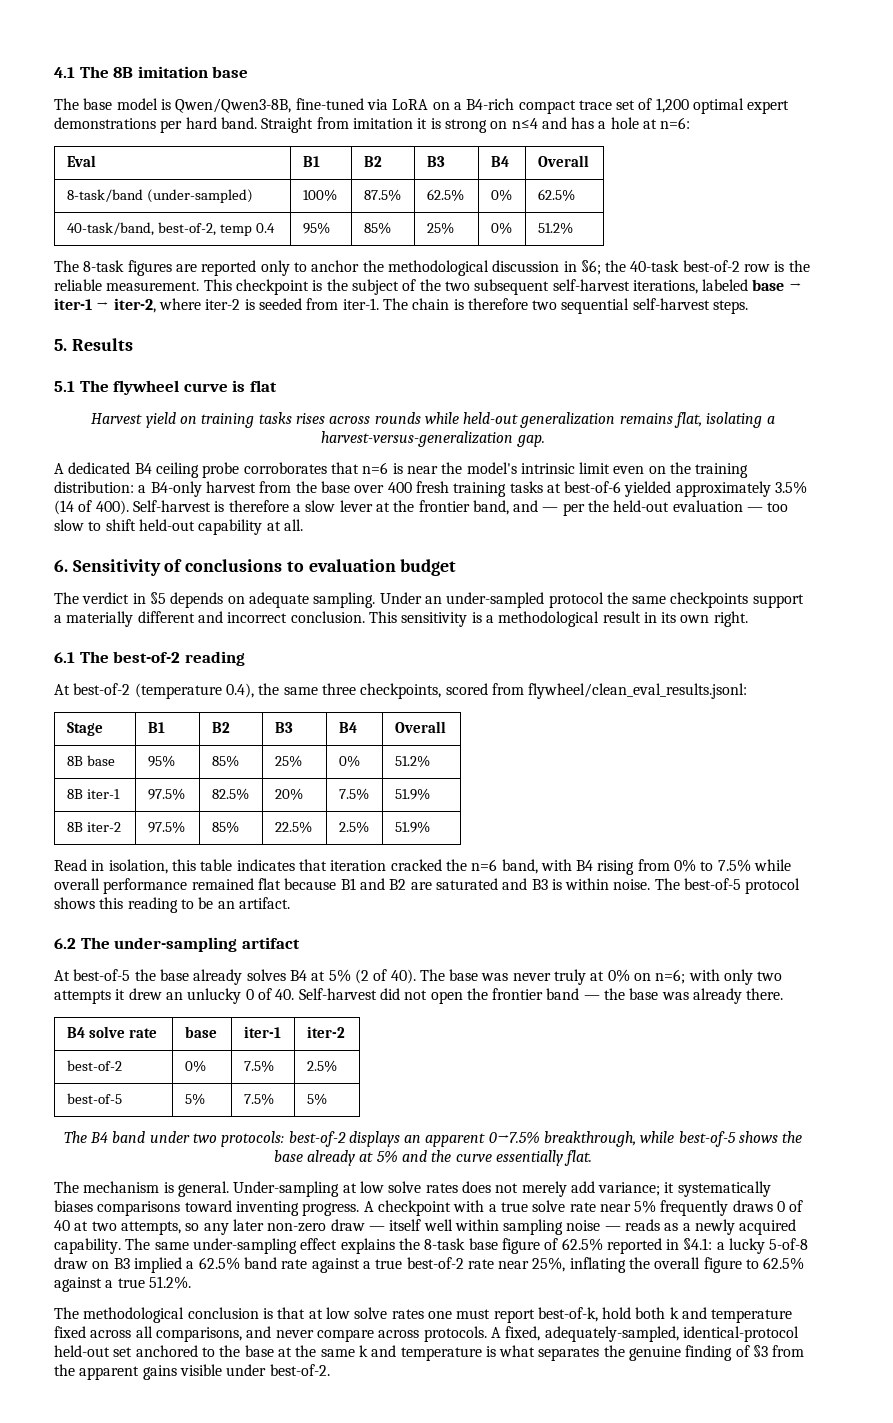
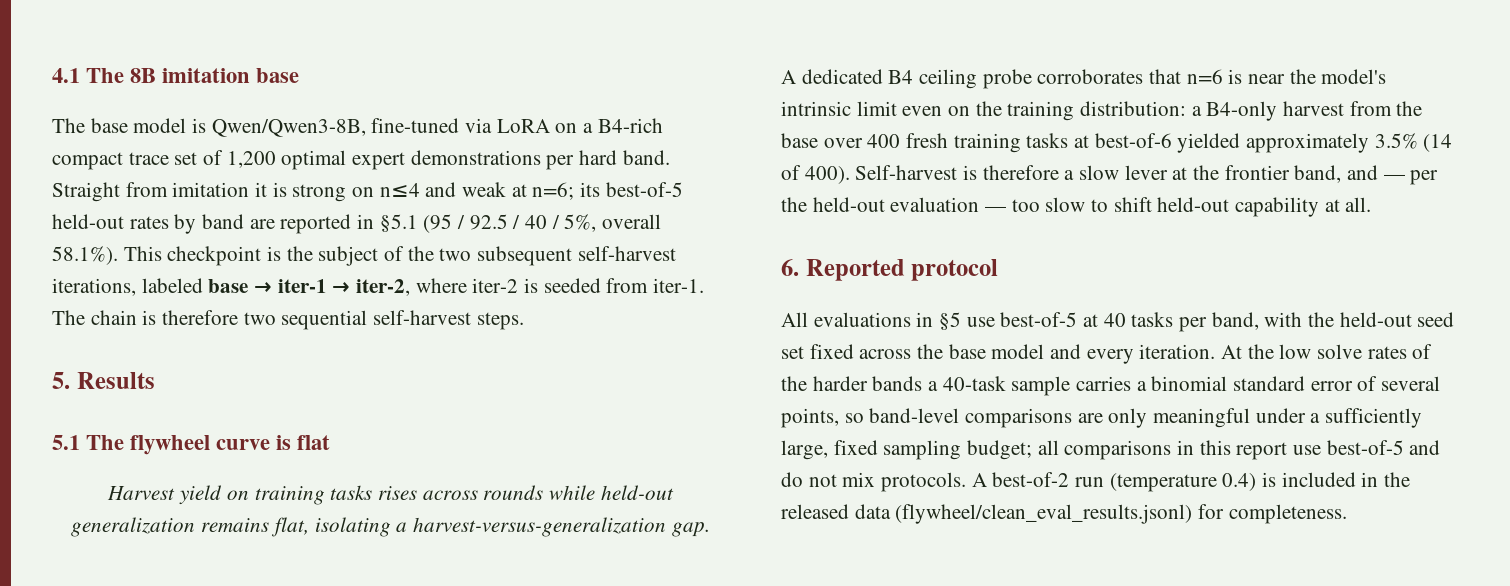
- Straight from imitation it is strong on n≤4 and has a hole at n=6:
- Eval | B1 | B2 | B3 | B4 | Overall
- 8-task/band (under-sampled) | 100% | 87.5% | 62.5% | 0% | 62.5%
- 40-task/band, best-of-2, temp 0.4 | 95% | 85% | 25% | 0% | 51.2%
- The 8-task figures are reported only to anchor the methodological discussion in §6; the 40-task best-of-2 row is the reliable measurement. This checkpoint is the subject of the two subsequent self-harvest iterations, labeled base → iter-1 → iter-2, where iter-2 is seeded from iter-1.
+ Straight from imitation it is strong on n≤4 and weak at n=6; its best-of-5 held-out rates by band are reported in §5.1 (95 / 92.5 / 40 / 5%, overall 58.1%). This checkpoint is the subject of the two subsequent self-harvest iterations, labeled base → iter-1 → iter-2, where iter-2 is seeded from iter-1.
- 6. Sensitivity of conclusions to evaluation budget
- The verdict in §5 depends on adequate sampling. Under an under-sampled protocol the same checkpoints support a materially different and incorrect conclusion. This sensitivity is a methodological result in its own right.
- 6.1 The best-of-2 reading
- At best-of-2 (temperature 0.4), the same three checkpoints, scored from flywheel/clean_eval_results.jsonl:
- Stage | B1 | B2 | B3 | B4 | Overall
- 8B base | 95% | 85% | 25% | 0% | 51.2%
- 8B iter-1 | 97.5% | 82.5% | 20% | 7.5% | 51.9%
- 8B iter-2 | 97.5% | 85% | 22.5% | 2.5% | 51.9%
- Read in isolation, this table indicates that iteration cracked the n=6 band, with B4 rising from 0% to 7.5% while overall performance remained flat because B1 and B2 are saturated and B3 is within noise. The best-of-5 protocol shows this reading to be an artifact.
- 6.2 The under-sampling artifact
- At best-of-5 the base already solves B4 at 5% (2 of 40). The base was never truly at 0% on n=6; with only two attempts it drew an unlucky 0 of 40. Self-harvest did not open the frontier band — the base was already there.
- B4 solve rate | base | iter-1 | iter-2
- best-of-2 | 0% | 7.5% | 2.5%
- best-of-5 | 5% | 7.5% | 5%
- The B4 band under two protocols: best-of-2 displays an apparent 0→7.5% breakthrough, while best-of-5 shows the base already at 5% and the curve essentially flat.
- The mechanism is general. Under-sampling at low solve rates does not merely add variance; it systematically biases comparisons toward inventing progress. A checkpoint with a true solve rate near 5% frequently draws 0 of 40 at two attempts, so any later non-zero draw — itself well within sampling noise — reads as a newly acquired capability. The same under-sampling effect explains the 8-task base figure of 62.5% reported in §4.1: a lucky 5-of-8 draw on B3 implied a 62.5% band rate against a true best-of-2 rate near 25%, inflating the overall figure to 62.5% against a true 51.2%.
- The methodological conclusion is that at low solve rates one must report best-of-k, hold both k and temperature fixed across all comparisons, and never compare across protocols. A fixed, adequately-sampled, identical-protocol held-out set anchored to the base at the same k and temperature is what separates the genuine finding of §3 from the apparent gains visible under best-of-2.
+ 6. Reported protocol
+ All evaluations in §5 use best-of-5 at 40 tasks per band, with the held-out seed set fixed across the base model and every iteration. At the low solve rates of the harder bands a 40-task sample carries a binomial standard error of several points, so band-level comparisons are only meaningful under a sufficiently large, fixed sampling budget; all comparisons in this report use best-of-5 and do not mix protocols. A best-of-2 run (temperature 0.4) is included in the released data (flywheel/clean_eval_results.jsonl) for completeness.

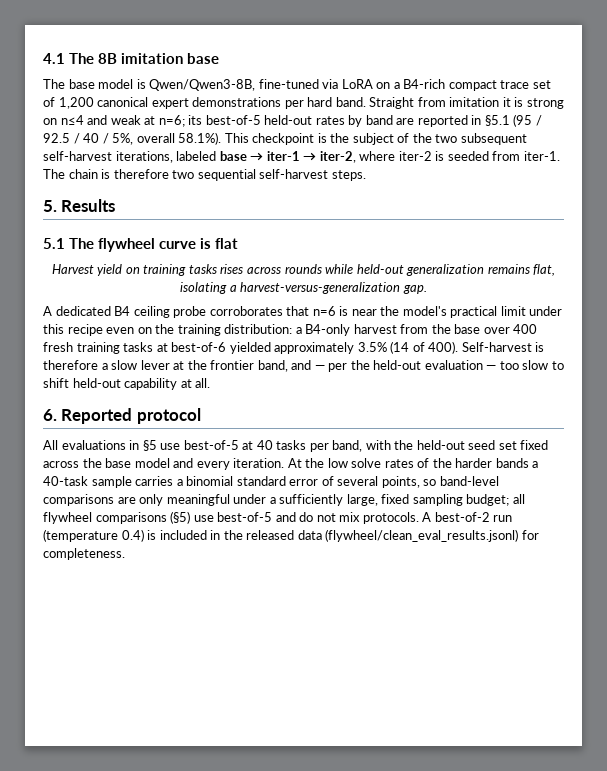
- The base model is Qwen/Qwen3-8B, fine-tuned via LoRA on a B4-rich compact trace set of 1,200 optimal expert demonstrations per hard band.
+ The base model is Qwen/Qwen3-8B, fine-tuned via LoRA on a B4-rich compact trace set of 1,200 canonical expert demonstrations per hard band.
- A dedicated B4 ceiling probe corroborates that n=6 is near the model's intrinsic limit even on the training distribution: a B4-only harvest from the base over 400 fresh training tasks at best-of-6 yielded approximately 3.5% (14 of 400).
+ A dedicated B4 ceiling probe corroborates that n=6 is near the model's practical limit under this recipe even on the training distribution: a B4-only harvest from the base over 400 fresh training tasks at best-of-6 yielded approximately 3.5% (14 of 400).
- At the low solve rates of the harder bands a 40-task sample carries a binomial standard error of several points, so band-level comparisons are only meaningful under a sufficiently large, fixed sampling budget; all comparisons in this report use best-of-5 and do not mix protocols.
+ At the low solve rates of the harder bands a 40-task sample carries a binomial standard error of several points, so band-level comparisons are only meaningful under a sufficiently large, fixed sampling budget; all flywheel comparisons (§5) use best-of-5 and do not mix protocols.

